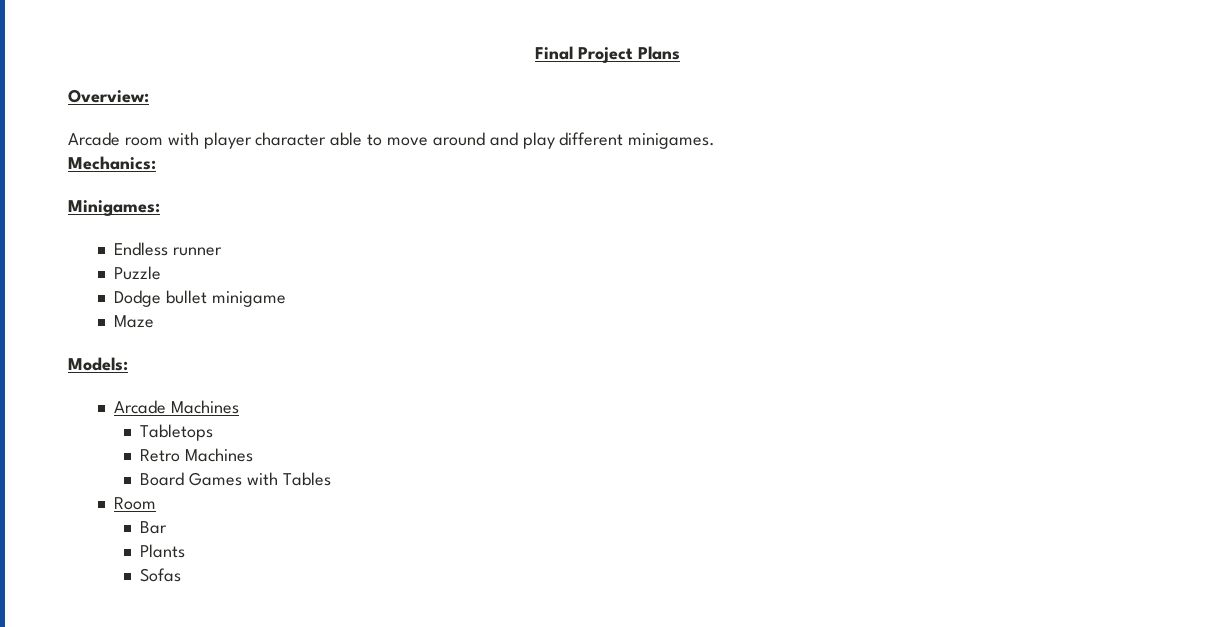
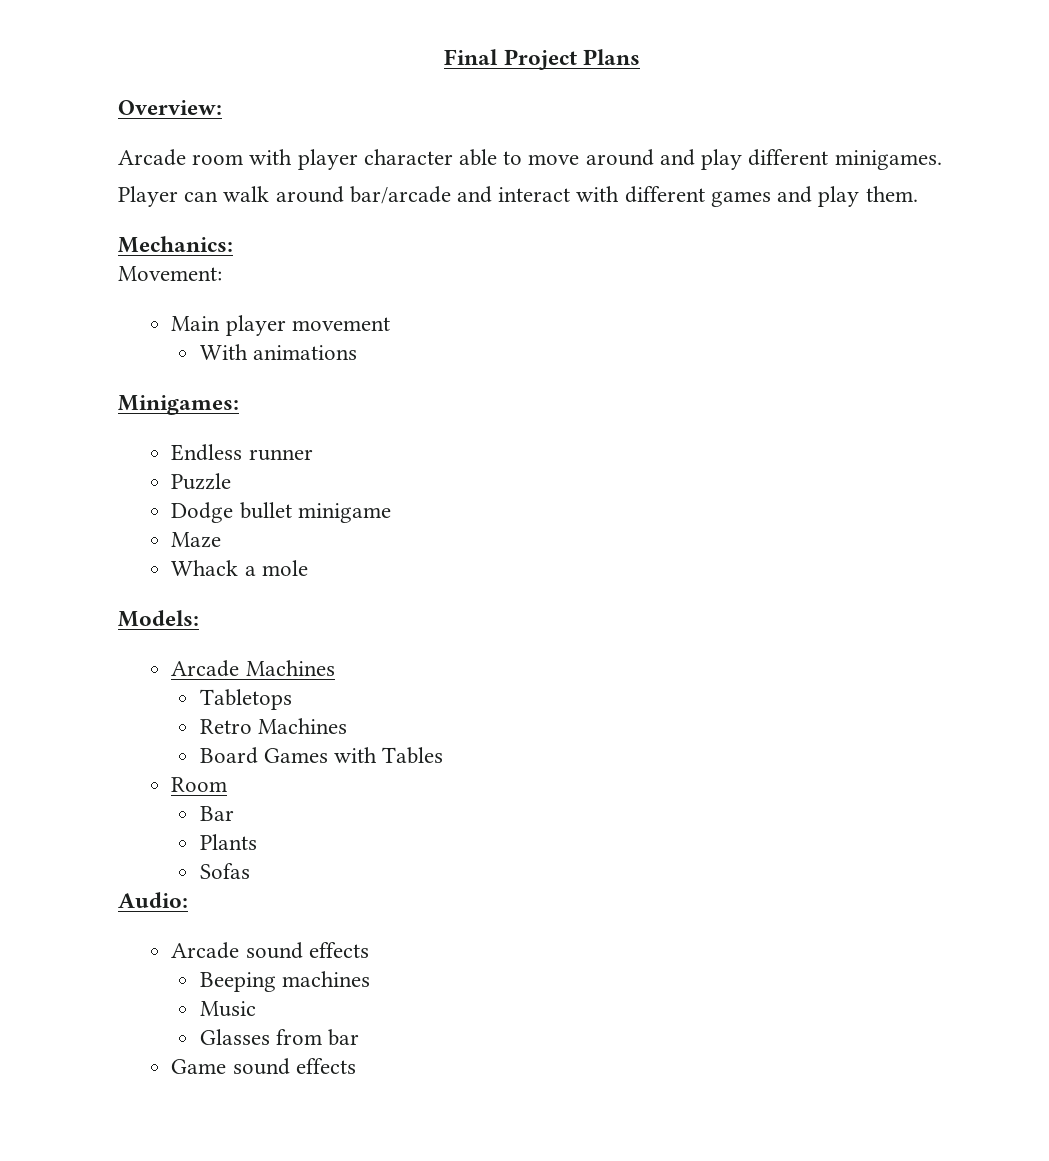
+ Player can walk around bar/arcade and interact with different games and play them.
  Mechanics:
+ Movement:
+ Main player movement
+ With animations
+ Whack a mole
+ Audio:
+ Arcade sound effects
+ Beeping machines
+ Music
+ Glasses from bar
+ Game sound effects

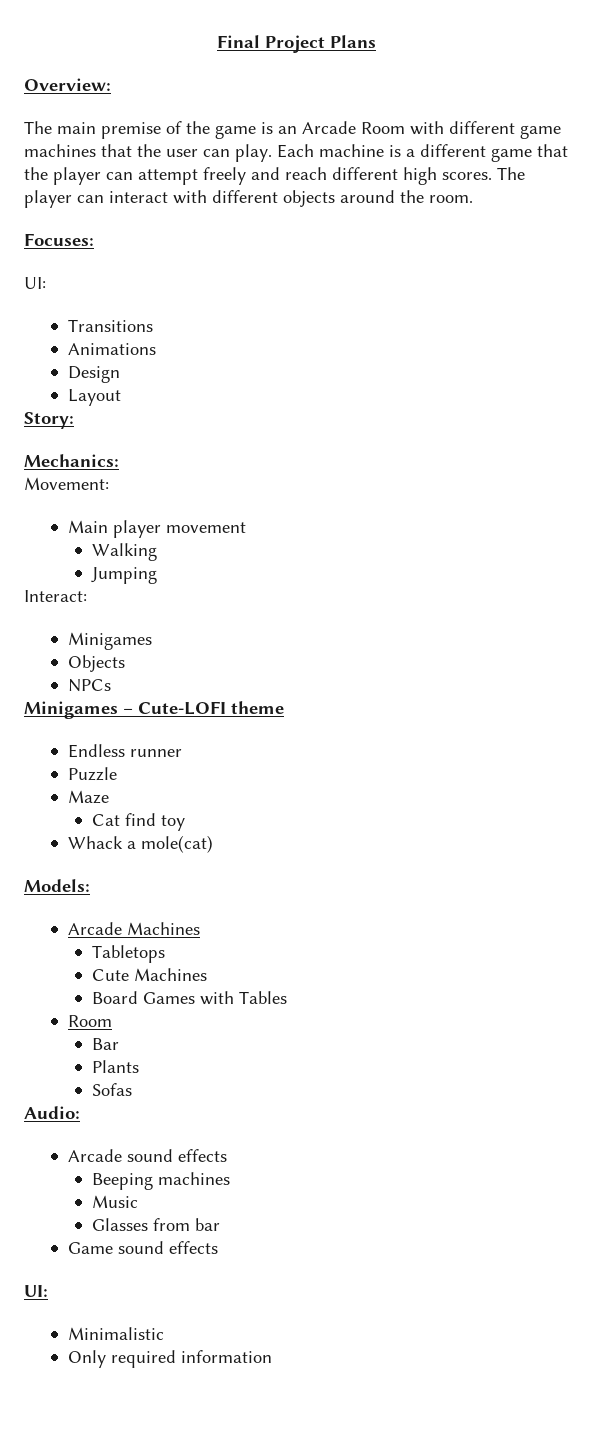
- Arcade room with player character able to move around and play different minigames.
- Player can walk around bar/arcade and interact with different games and play them.
+ The main premise of the game is an Arcade Room with different game machines that the user can play. Each machine is a different game that the player can attempt freely and reach different high scores. The player can interact with different objects around the room.
+ Focuses:
+ UI:
+ Transitions
+ Animations
+ Design
+ Layout
+ Story:
- With animations
- Minigames:
+ Walking
+ Jumping
+ Interact:
+ Minigames
+ Objects
+ NPCs
+ Minigames – Cute-LOFI theme
- Dodge bullet minigame
  Maze
+ Cat find toy
- Whack a mole
+ Whack a mole(cat)
- Retro Machines
+ Cute Machines
  Game sound effects
+ UI:
+ Minimalistic
+ Only required information

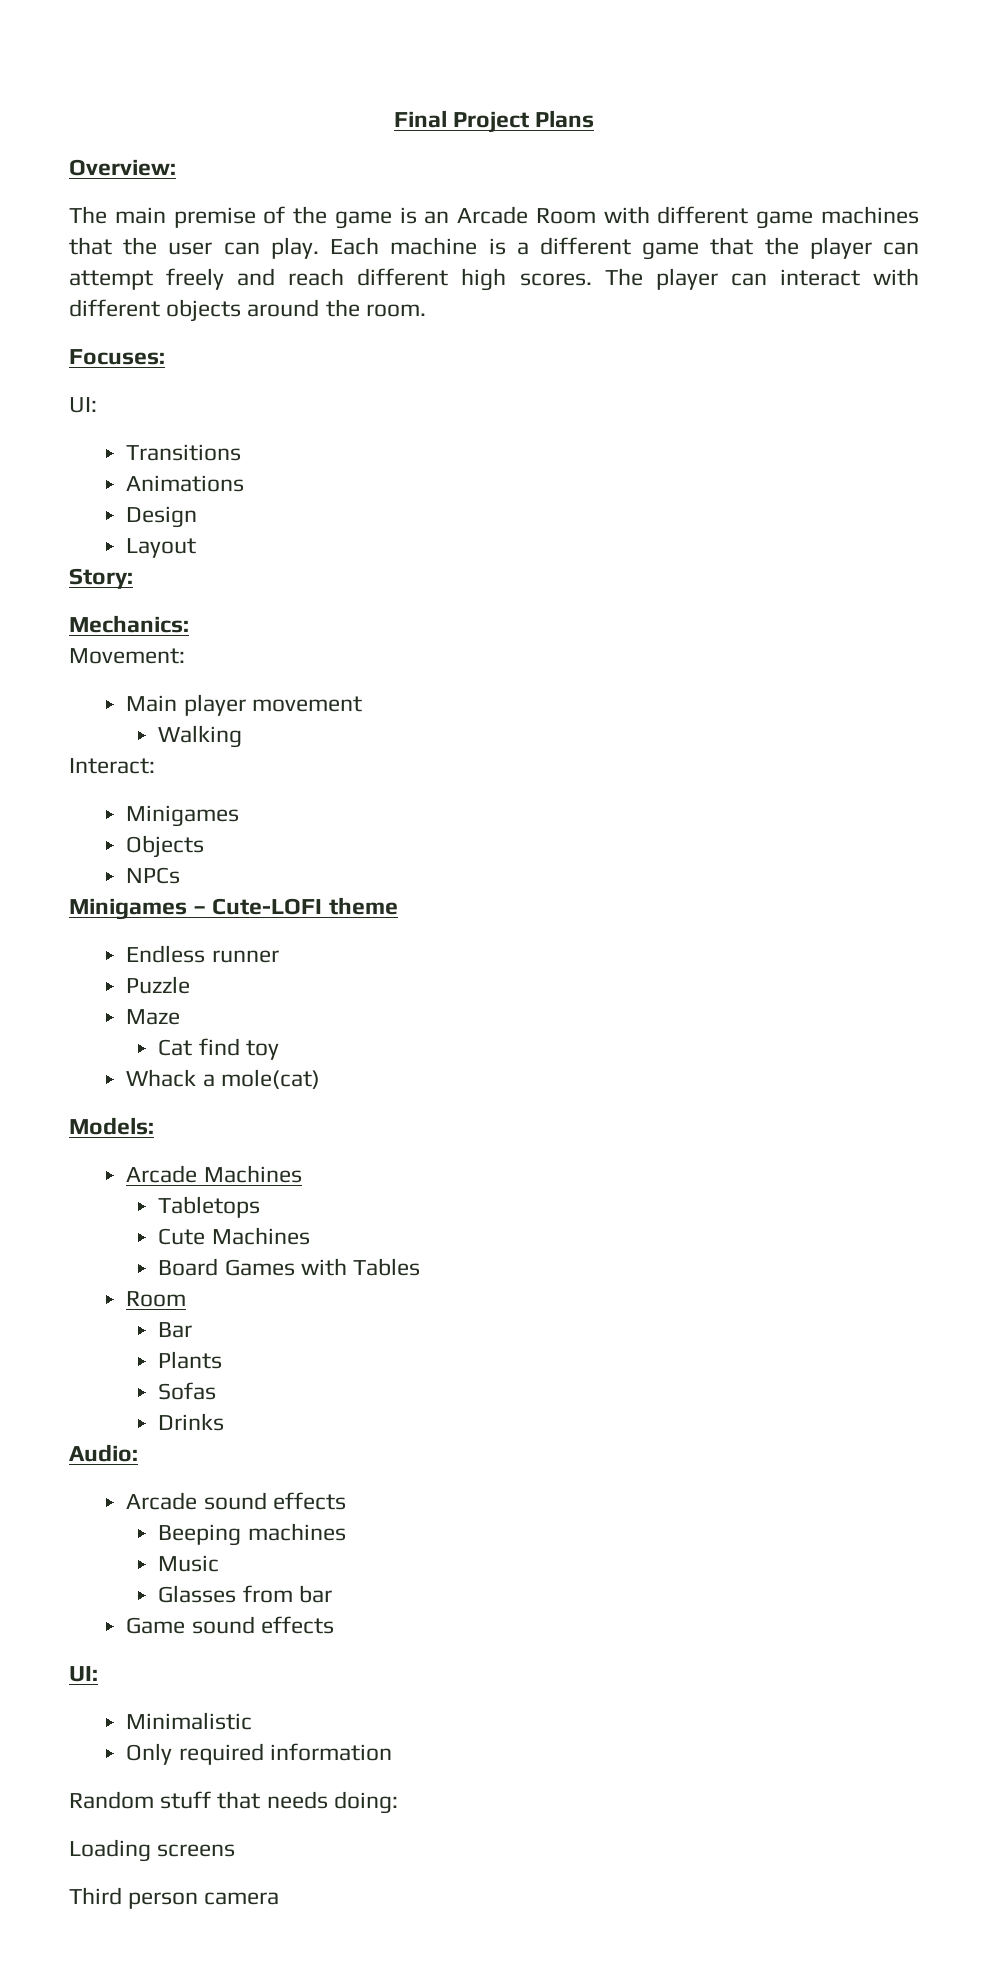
- Jumping
+ Drinks
+ Random stuff that needs doing:
+ Loading screens
+ Third person camera

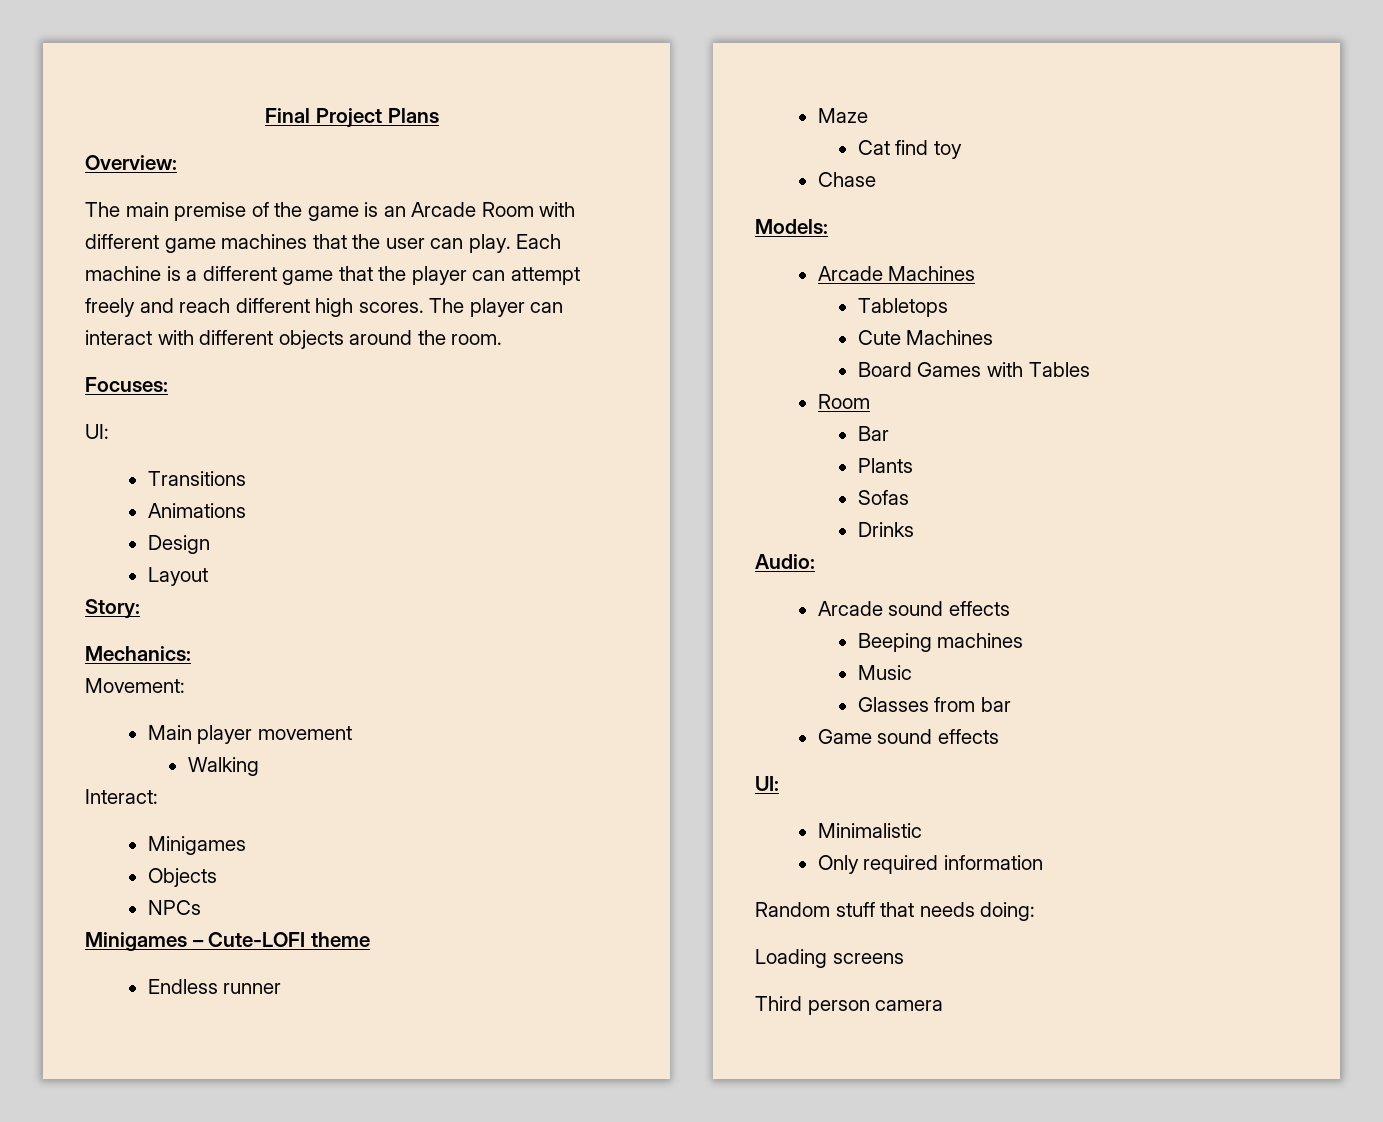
- Puzzle
- Whack a mole(cat)
+ Chase

